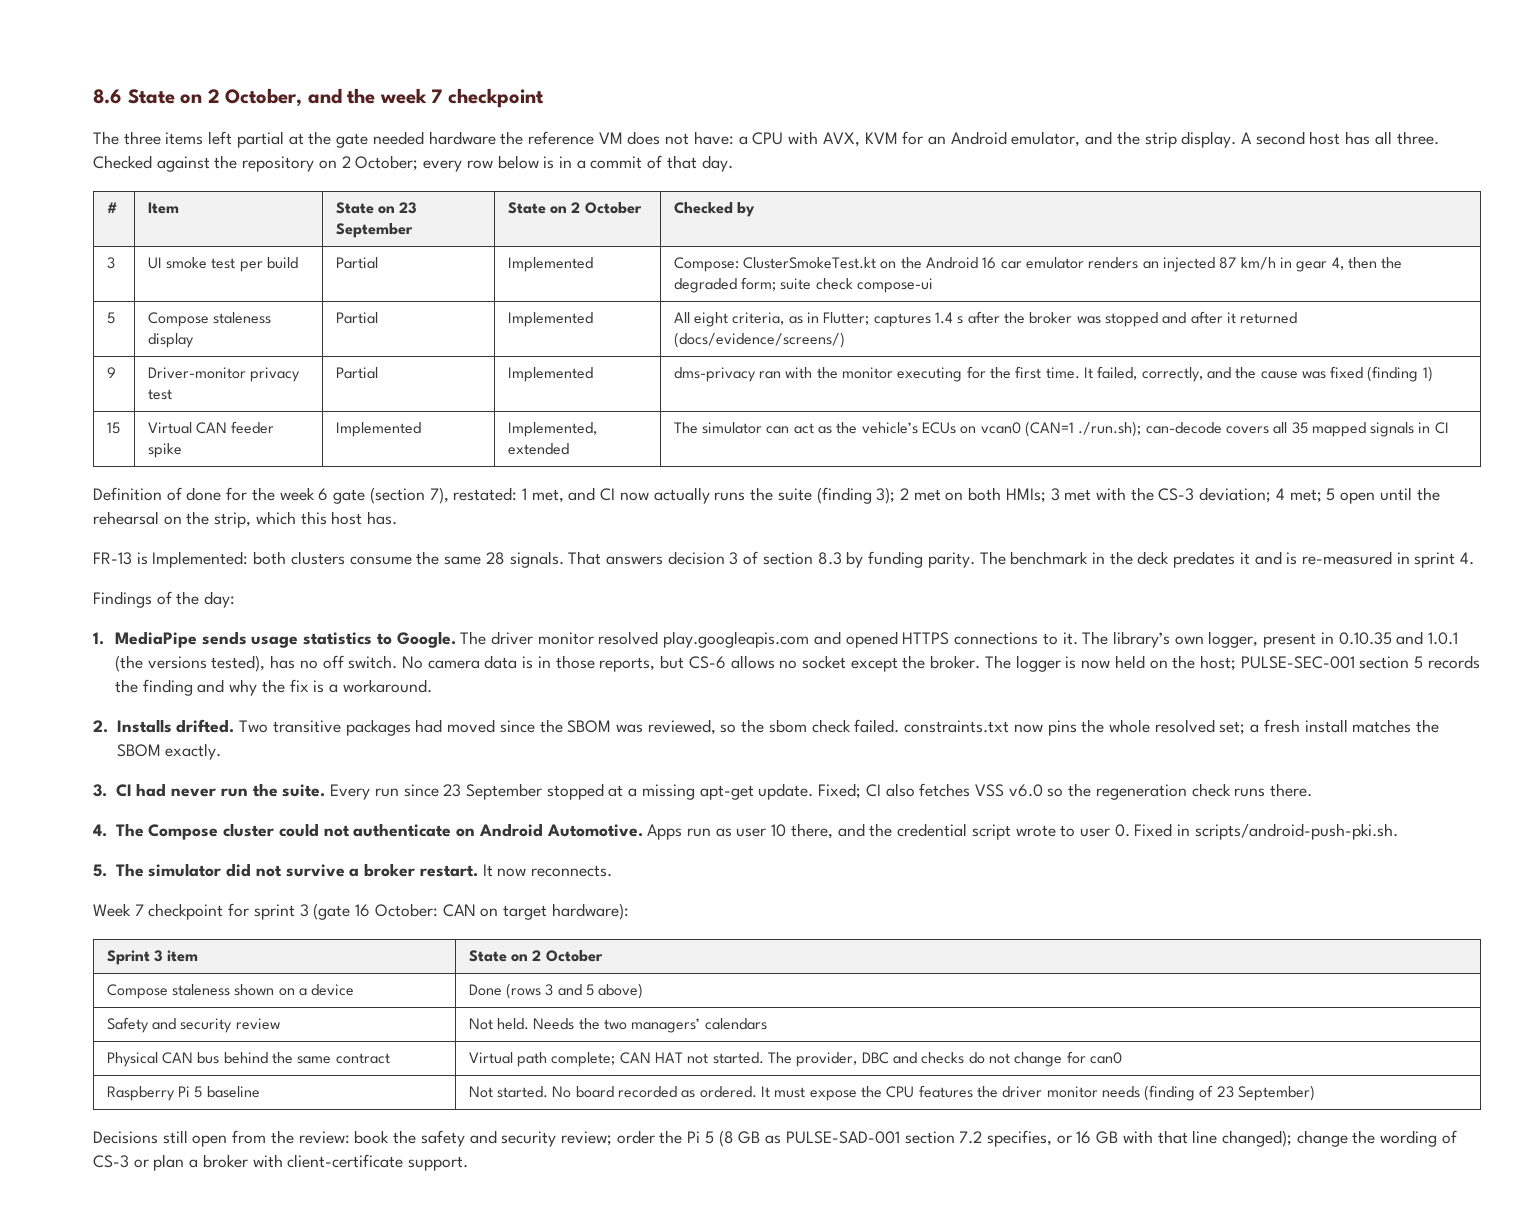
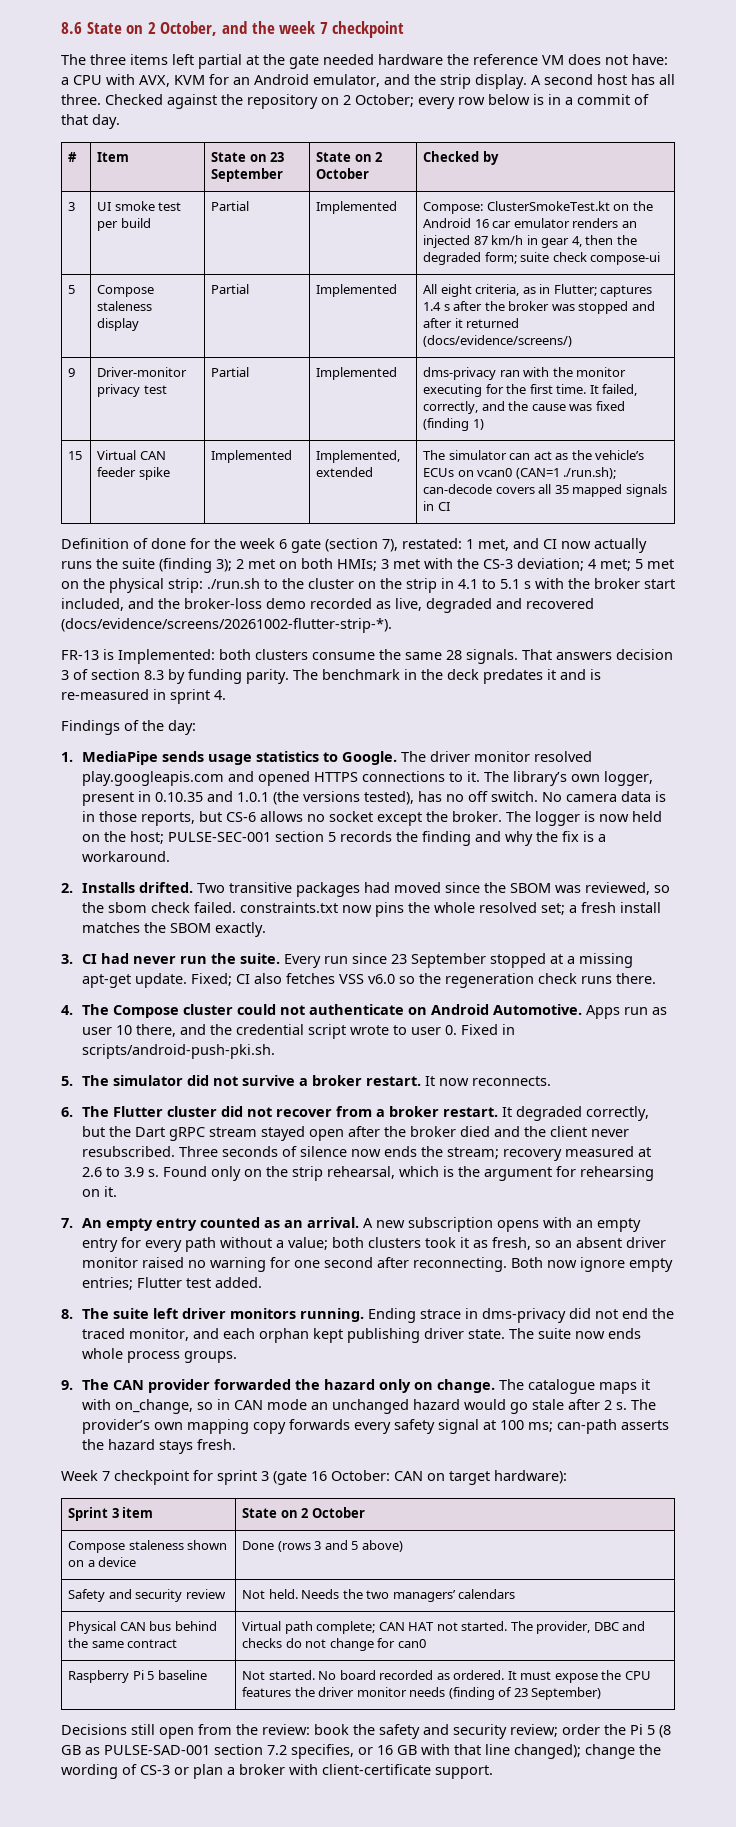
- Definition of done for the week 6 gate (section 7), restated: 1 met, and CI now actually runs the suite (finding 3); 2 met on both HMIs; 3 met with the CS-3 deviation; 4 met; 5 open until the rehearsal on the strip, which this host has.
+ Definition of done for the week 6 gate (section 7), restated: 1 met, and CI now actually runs the suite (finding 3); 2 met on both HMIs; 3 met with the CS-3 deviation; 4 met; 5 met on the physical strip: ./run.sh to the cluster on the strip in 4.1 to 5.1 s with the broker start included, and the broker-loss demo recorded as live, degraded and recovered (docs/evidence/screens/20261002-flutter-strip-*).
+ 6. The Flutter cluster did not recover from a broker restart. It degraded correctly, but the Dart gRPC stream stayed open after the broker died and the client never resubscribed. Three seconds of silence now ends the stream; recovery measured at 2.6 to 3.9 s. Found only on the strip rehearsal, which is the argument for rehearsing on it.
+ 7. An empty entry counted as an arrival. A new subscription opens with an empty entry for every path without a value; both clusters took it as fresh, so an absent driver monitor raised no warning for one second after reconnecting. Both now ignore empty entries; Flutter test added.
+ 8. The suite left driver monitors running. Ending strace in dms-privacy did not end the traced monitor, and each orphan kept publishing driver state. The suite now ends whole process groups.
+ 9. The CAN provider forwarded the hazard only on change. The catalogue maps it with on_change, so in CAN mode an unchanged hazard would go stale after 2 s. The provider’s own mapping copy forwards every safety signal at 100 ms; can-path asserts the hazard stays fresh.

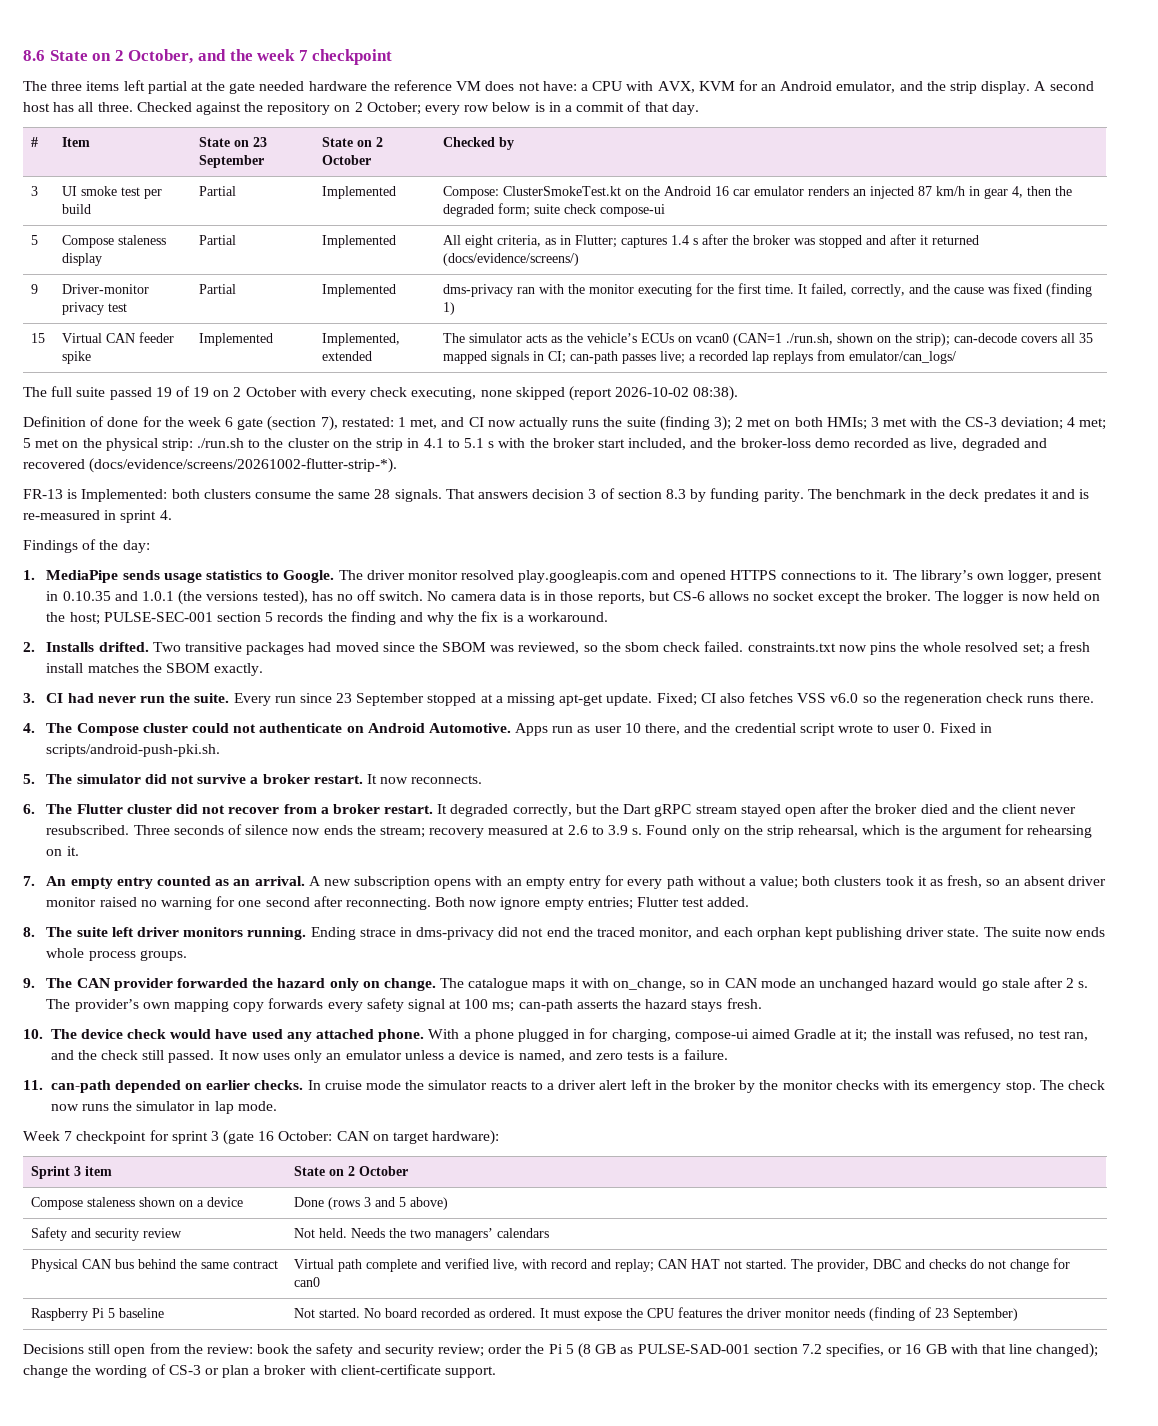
- 15 | Virtual CAN feeder spike | Implemented | Implemented, extended | The simulator can act as the vehicle’s ECUs on vcan0 (CAN=1 ./run.sh); can-decode covers all 35 mapped signals in CI
+ 15 | Virtual CAN feeder spike | Implemented | Implemented, extended | The simulator acts as the vehicle’s ECUs on vcan0 (CAN=1 ./run.sh, shown on the strip); can-decode covers all 35 mapped signals in CI; can-path passes live; a recorded lap replays from emulator/can_logs/
+ The full suite passed 19 of 19 on 2 October with every check executing, none skipped (report 2026-10-02 08:38).
+ 10. The device check would have used any attached phone. With a phone plugged in for charging, compose-ui aimed Gradle at it; the install was refused, no test ran, and the check still passed. It now uses only an emulator unless a device is named, and zero tests is a failure.
+ 11. can-path depended on earlier checks. In cruise mode the simulator reacts to a driver alert left in the broker by the monitor checks with its emergency stop. The check now runs the simulator in lap mode.
- Physical CAN bus behind the same contract | Virtual path complete; CAN HAT not started. The provider, DBC and checks do not change for can0
+ Physical CAN bus behind the same contract | Virtual path complete and verified live, with record and replay; CAN HAT not started. The provider, DBC and checks do not change for can0

